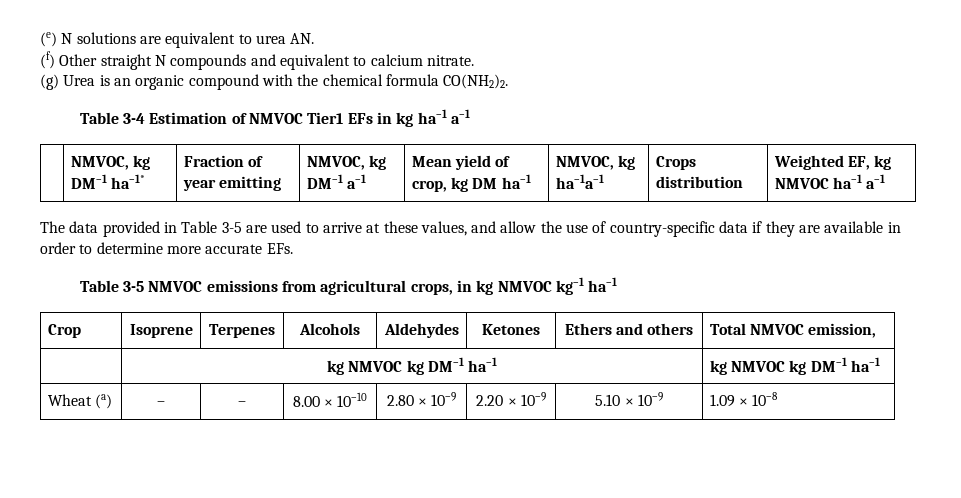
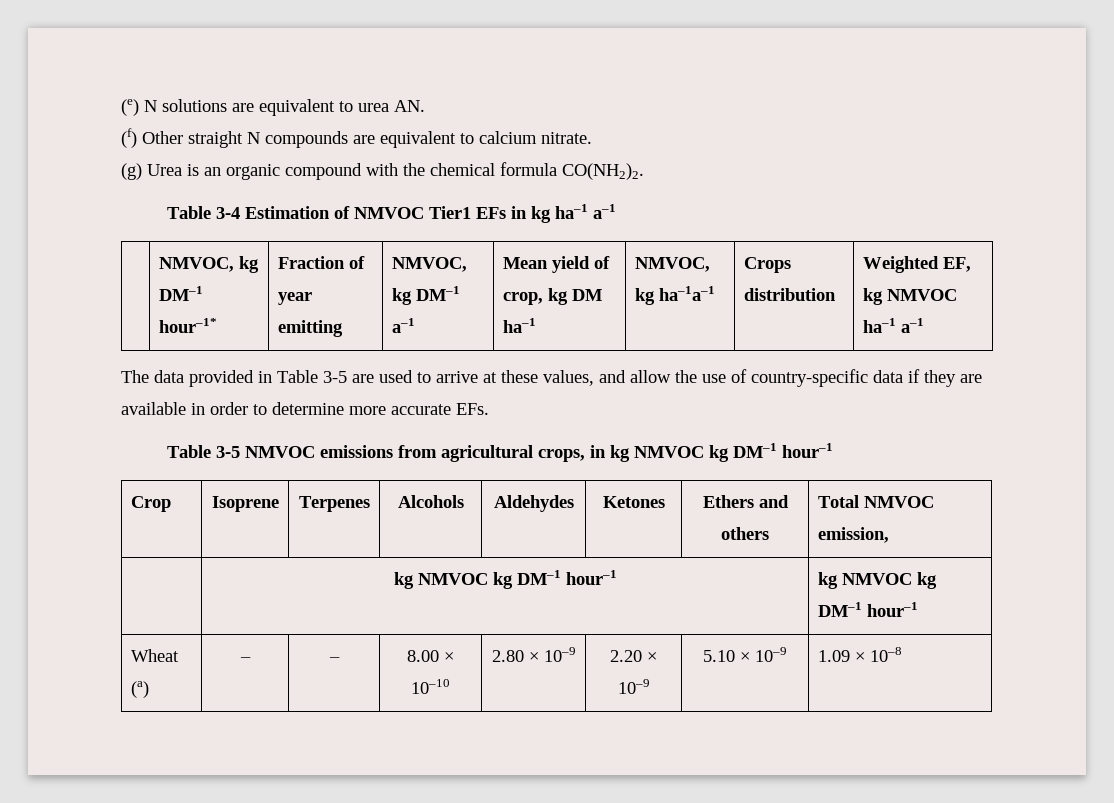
- (f) Other straight N compounds and equivalent to calcium nitrate.
+ (f) Other straight N compounds are equivalent to calcium nitrate.
- | NMVOC, kg DM–1 ha–1* | Fraction of year emitting | NMVOC, kg DM–1 a–1 | Mean yield of crop, kg DM ha–1 | NMVOC, kg ha–1a–1 | Crops distribution | Weighted EF, kg NMVOC ha–1 a–1
+ | NMVOC, kg DM–1 hour–1* | Fraction of year emitting | NMVOC, kg DM–1 a–1 | Mean yield of crop, kg DM ha–1 | NMVOC, kg ha–1a–1 | Crops distribution | Weighted EF, kg NMVOC ha–1 a–1
- Table 3-5 NMVOC emissions from agricultural crops, in kg NMVOC kg–1 ha–1
+ Table 3-5 NMVOC emissions from agricultural crops, in kg NMVOC kg DM–1 hour–1
- | kg NMVOC kg DM–1 ha–1 | kg NMVOC kg DM–1 ha–1
+ | kg NMVOC kg DM–1 hour–1 | kg NMVOC kg DM–1 hour–1

